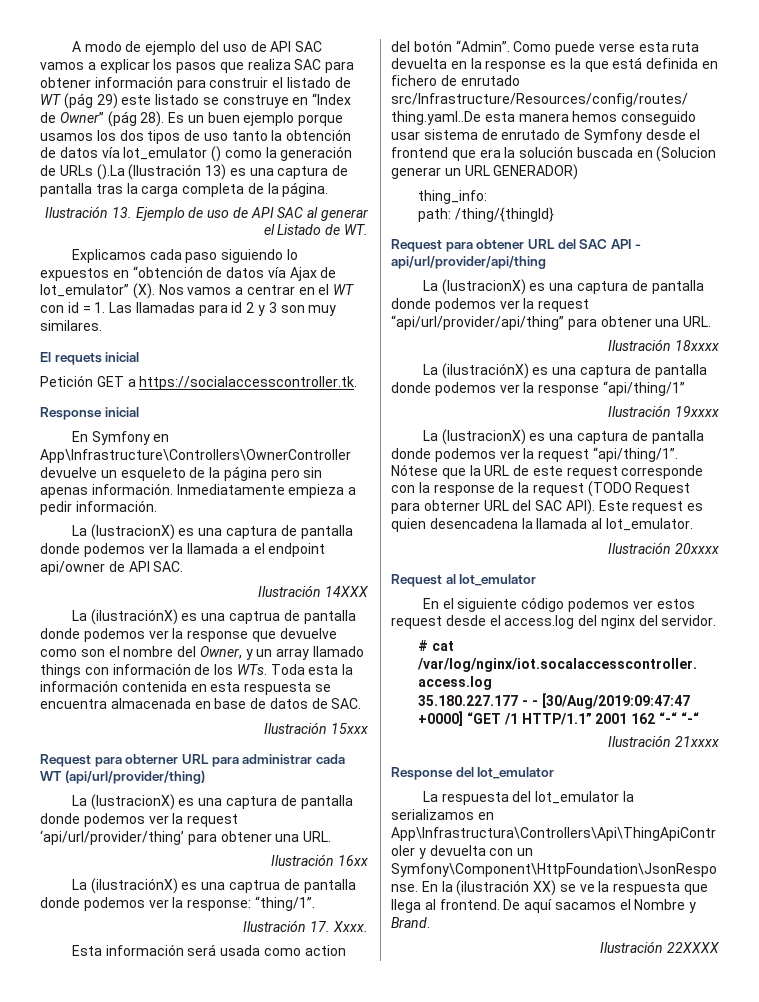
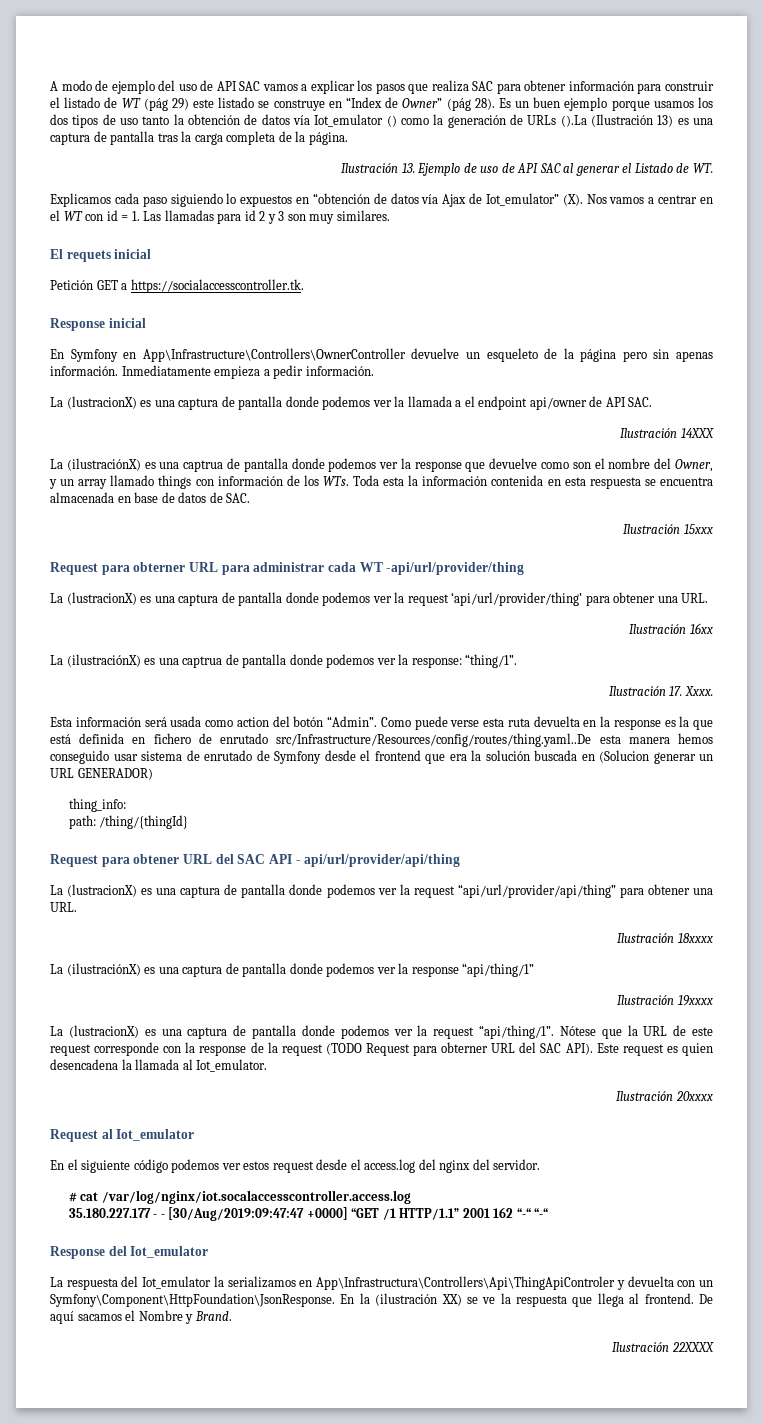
- Request para obterner URL para administrar cada WT (api/url/provider/thing)
+ Request para obterner URL para administrar cada WT -api/url/provider/thing
- Ilustración 21xxxx

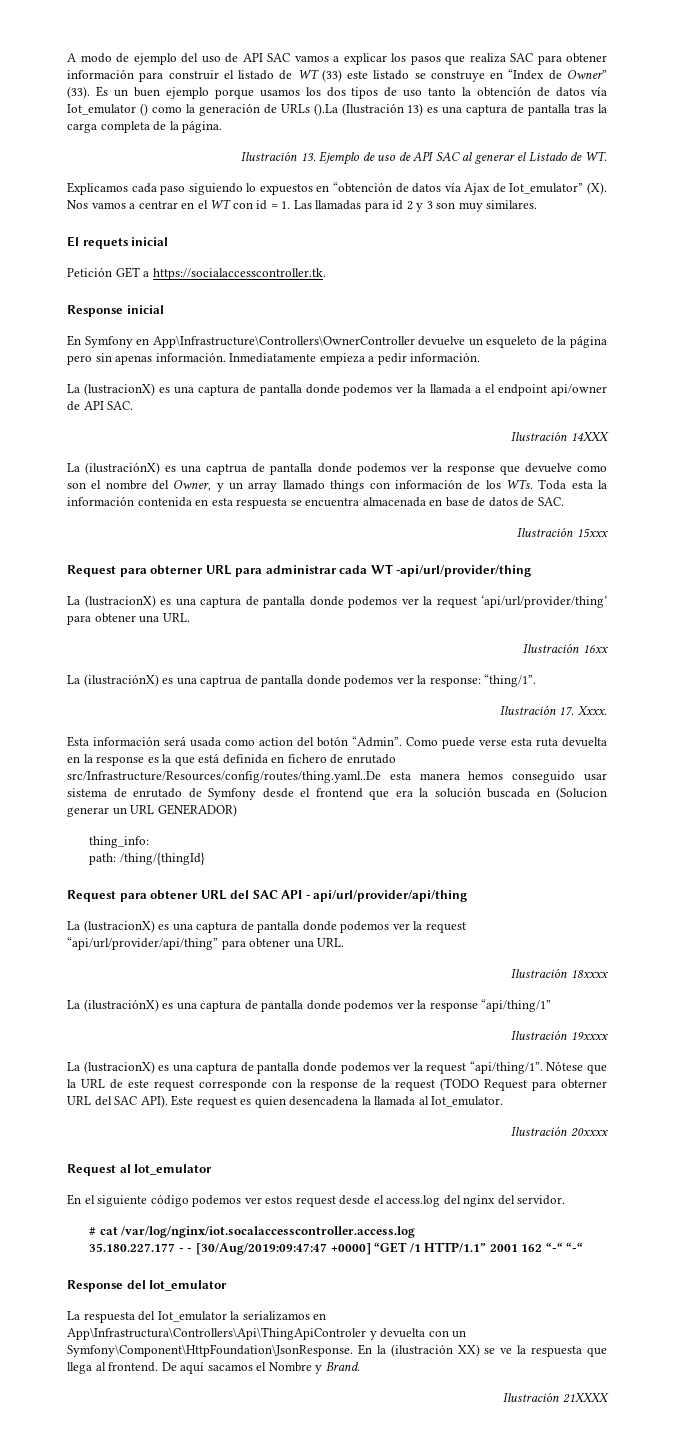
- A modo de ejemplo del uso de API SAC vamos a explicar los pasos que realiza SAC para obtener información para construir el listado de WT (pág 29) este listado se construye en “Index de Owner” (pág 28).
+ A modo de ejemplo del uso de API SAC vamos a explicar los pasos que realiza SAC para obtener información para construir el listado de WT (33) este listado se construye en “Index de Owner” (33).
- Ilustración 22XXXX
+ Ilustración 21XXXX

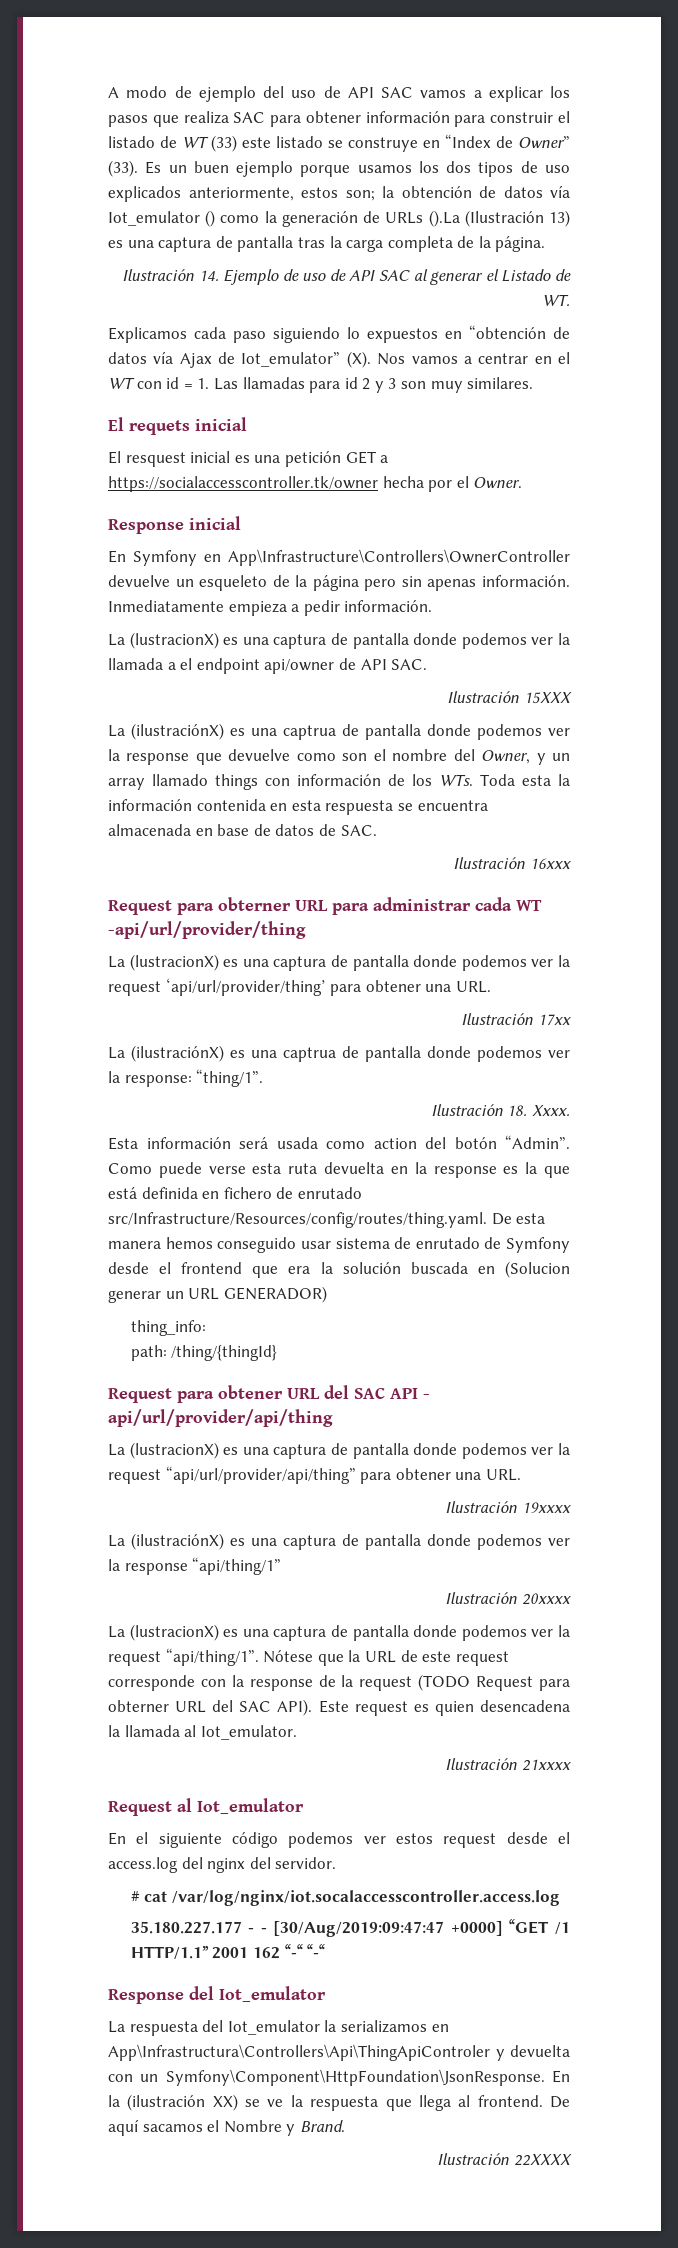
- Es un buen ejemplo porque usamos los dos tipos de uso tanto la obtención de datos vía Iot_emulator () como la generación de URLs ().La (Ilustración 13) es una captura de pantalla tras la carga completa de la página.
+ Es un buen ejemplo porque usamos los dos tipos de uso explicados anteriormente, estos son; la obtención de datos vía Iot_emulator () como la generación de URLs ().La (Ilustración 13) es una captura de pantalla tras la carga completa de la página.
- Ilustración 13. Ejemplo de uso de API SAC al generar el Listado de WT.
+ Ilustración 14. Ejemplo de uso de API SAC al generar el Listado de WT.
- Petición GET a https://socialaccesscontroller.tk.
+ El resquest inicial es una petición GET a https://socialaccesscontroller.tk/owner hecha por el Owner.
- Ilustración 14XXX
+ Ilustración 15XXX
- Ilustración 15xxx
+ Ilustración 16xxx
- Ilustración 16xx
+ Ilustración 17xx
- Ilustración 17. Xxxx.
+ Ilustración 18. Xxxx.
- Como puede verse esta ruta devuelta en la response es la que está definida en fichero de enrutado src/Infrastructure/Resources/config/routes/thing.yaml..De esta manera hemos conseguido usar sistema de enrutado de Symfony desde el frontend que era la solución buscada en (Solucion generar un URL GENERADOR)
+ Como puede verse esta ruta devuelta en la response es la que está definida en fichero de enrutado src/Infrastructure/Resources/config/routes/thing.yaml. De esta manera hemos conseguido usar sistema de enrutado de Symfony desde el frontend que era la solución buscada en (Solucion generar un URL GENERADOR)
- Ilustración 18xxxx
+ Ilustración 19xxxx
- Ilustración 19xxxx
+ Ilustración 20xxxx
- Ilustración 20xxxx
+ Ilustración 21xxxx
- Ilustración 21XXXX
+ Ilustración 22XXXX

